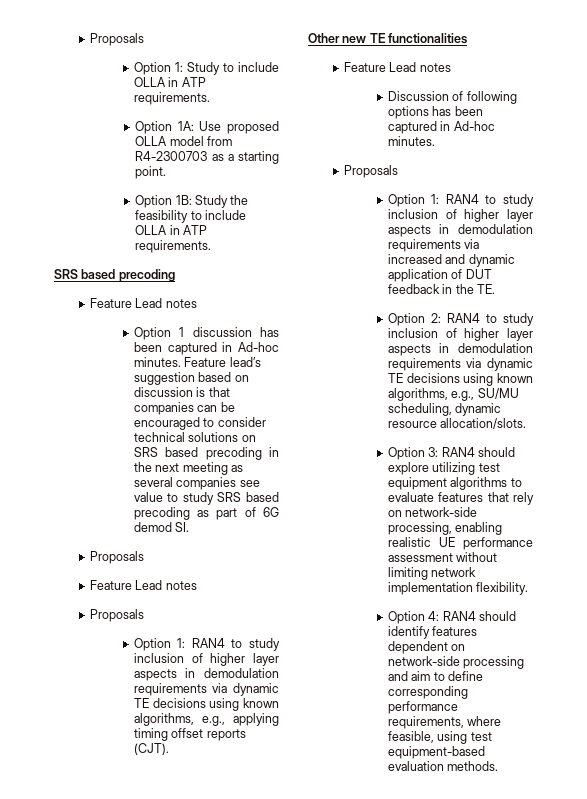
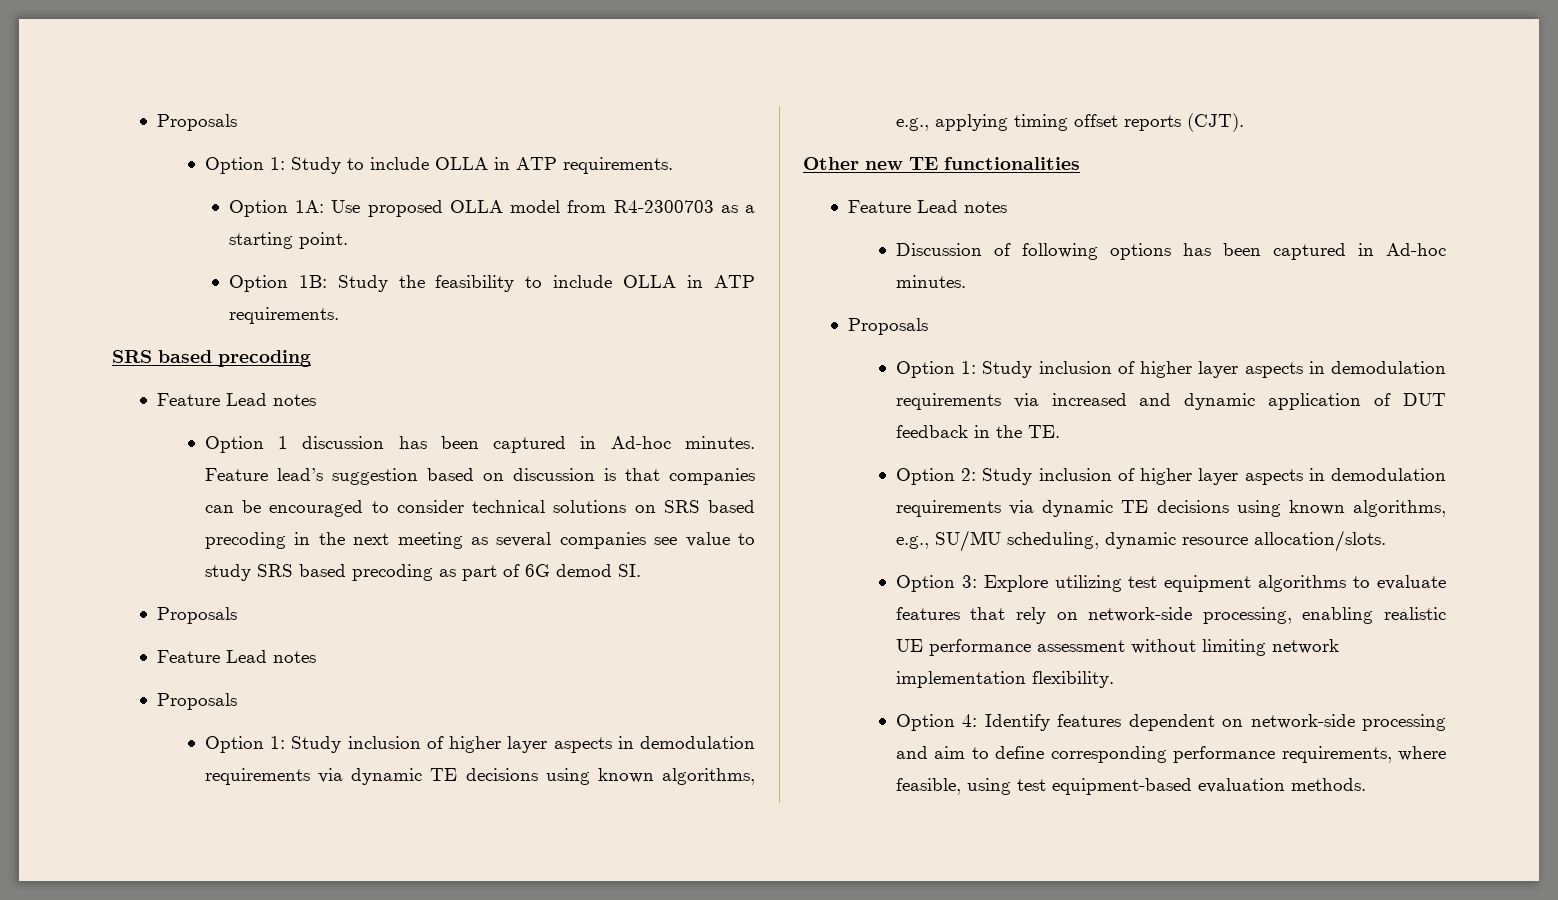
- Option 1: RAN4 to study inclusion of higher layer aspects in demodulation requirements via dynamic TE decisions using known algorithms, e.g., applying timing offset reports (CJT).
+ Option 1: Study inclusion of higher layer aspects in demodulation requirements via dynamic TE decisions using known algorithms, e.g., applying timing offset reports (CJT).
- Option 1: RAN4 to study inclusion of higher layer aspects in demodulation requirements via increased and dynamic application of DUT feedback in the TE.
+ Option 1: Study inclusion of higher layer aspects in demodulation requirements via increased and dynamic application of DUT feedback in the TE.
- Option 2: RAN4 to study inclusion of higher layer aspects in demodulation requirements via dynamic TE decisions using known algorithms, e.g., SU/MU scheduling, dynamic resource allocation/slots.
+ Option 2: Study inclusion of higher layer aspects in demodulation requirements via dynamic TE decisions using known algorithms, e.g., SU/MU scheduling, dynamic resource allocation/slots.
- Option 3: RAN4 should explore utilizing test equipment algorithms to evaluate features that rely on network-side processing, enabling realistic UE performance assessment without limiting network implementation flexibility.
+ Option 3: Explore utilizing test equipment algorithms to evaluate features that rely on network-side processing, enabling realistic UE performance assessment without limiting network implementation flexibility.
- Option 4: RAN4 should identify features dependent on network-side processing and aim to define corresponding performance requirements, where feasible, using test equipment-based evaluation methods.
+ Option 4: Identify features dependent on network-side processing and aim to define corresponding performance requirements, where feasible, using test equipment-based evaluation methods.

